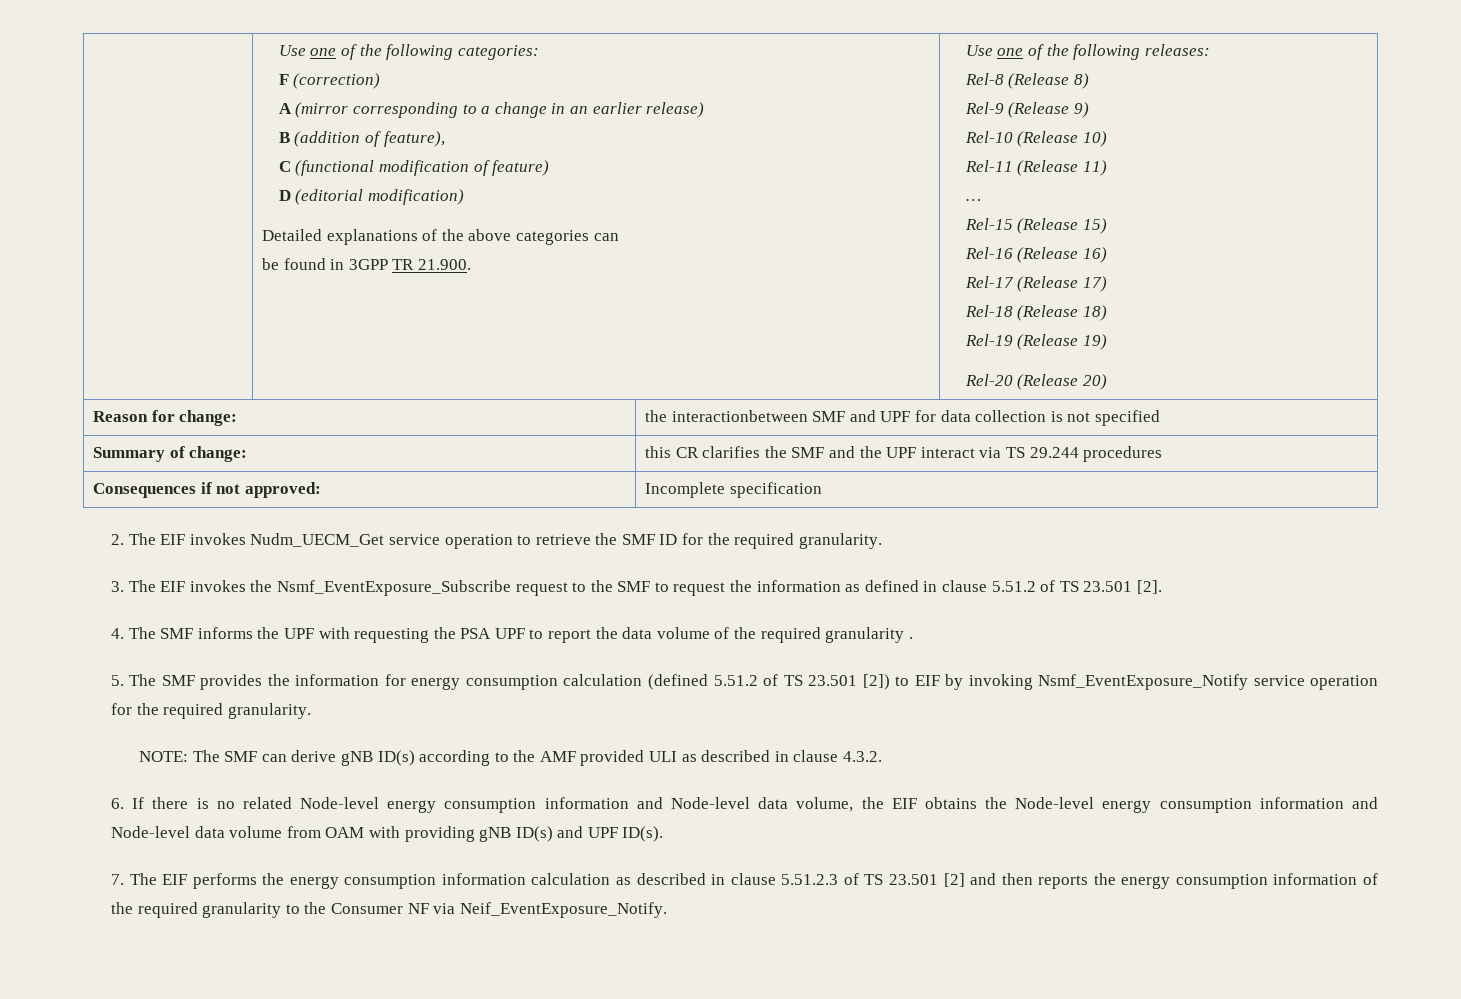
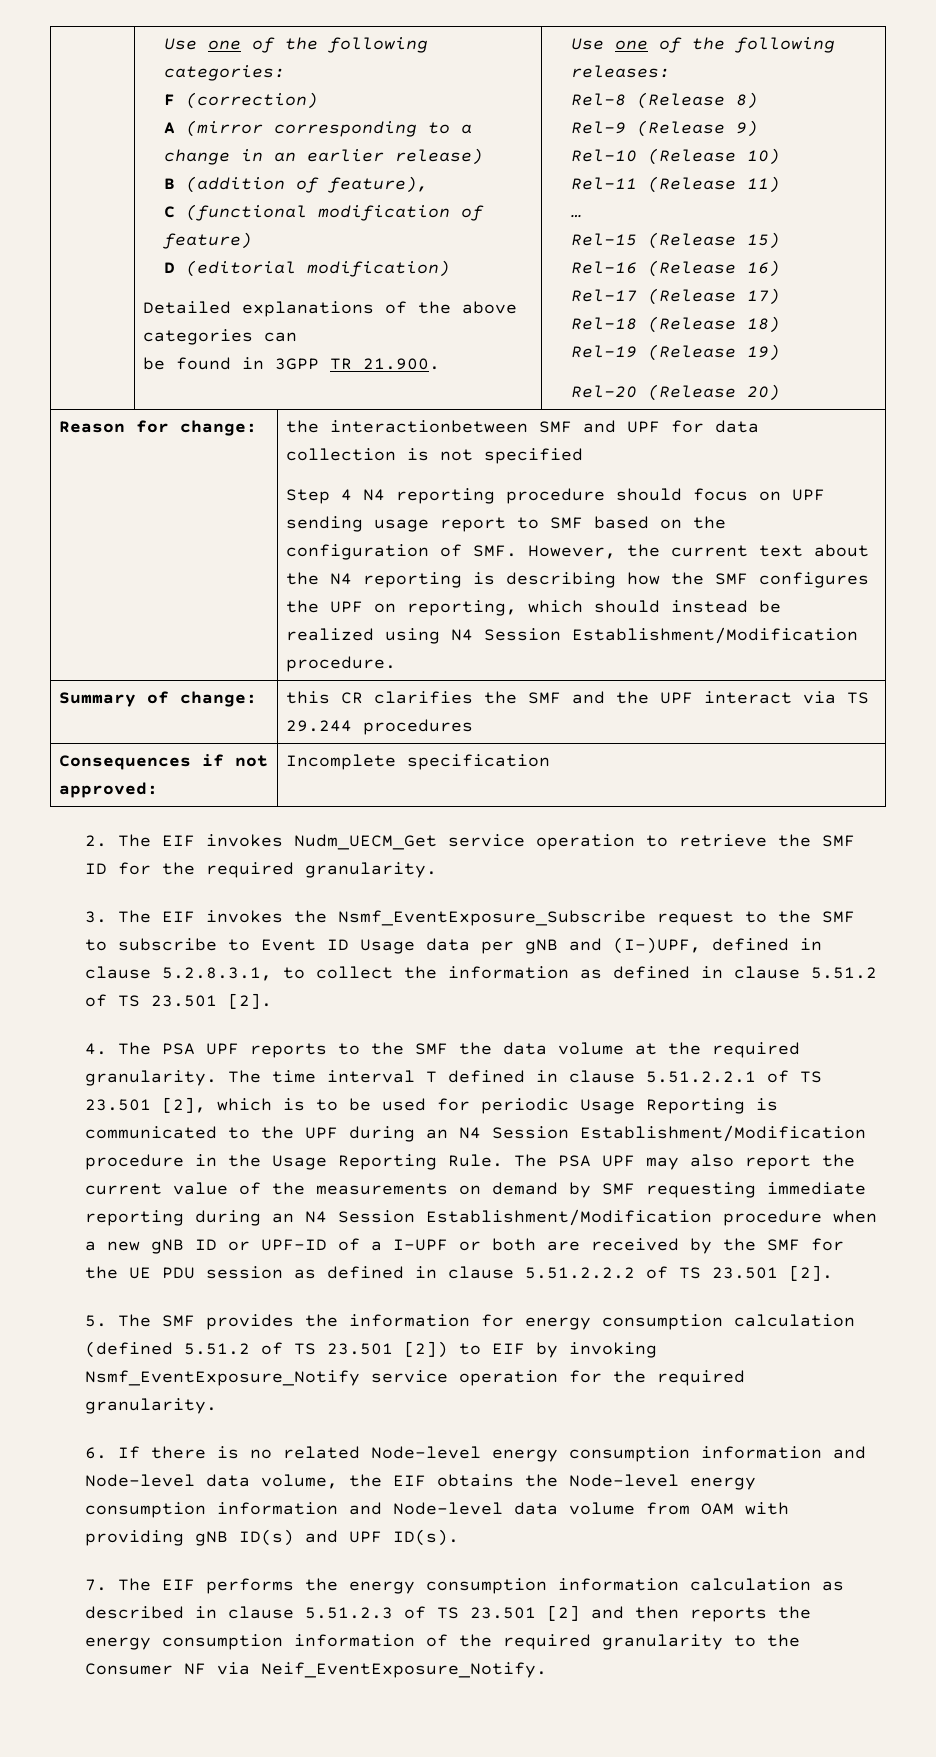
+ Step 4 N4 reporting procedure should focus on UPF sending usage report to SMF based on the configuration of SMF. However, the current text about the N4 reporting is describing how the SMF configures the UPF on reporting, which should instead be realized using N4 Session Establishment/Modification procedure.
- 3. The EIF invokes the Nsmf_EventExposure_Subscribe request to the SMF to request the information as defined in clause 5.51.2 of TS 23.501 [2].
+ 3. The EIF invokes the Nsmf_EventExposure_Subscribe request to the SMF to subscribe to Event ID Usage data per gNB and (I-)UPF, defined in clause 5.2.8.3.1, to collect the information as defined in clause 5.51.2 of TS 23.501 [2].
- 4. The SMF informs the UPF with requesting the PSA UPF to report the data volume of the required granularity .
+ 4. The PSA UPF reports to the SMF the data volume at the required granularity. The time interval T defined in clause 5.51.2.2.1 of TS 23.501 [2], which is to be used for periodic Usage Reporting is communicated to the UPF during an N4 Session Establishment/Modification procedure in the Usage Reporting Rule. The PSA UPF may also report the current value of the measurements on demand by SMF requesting immediate reporting during an N4 Session Establishment/Modification procedure when a new gNB ID or UPF-ID of a I-UPF or both are received by the SMF for the UE PDU session as defined in clause 5.51.2.2.2 of TS 23.501 [2].
- NOTE: The SMF can derive gNB ID(s) according to the AMF provided ULI as described in clause 4.3.2.

